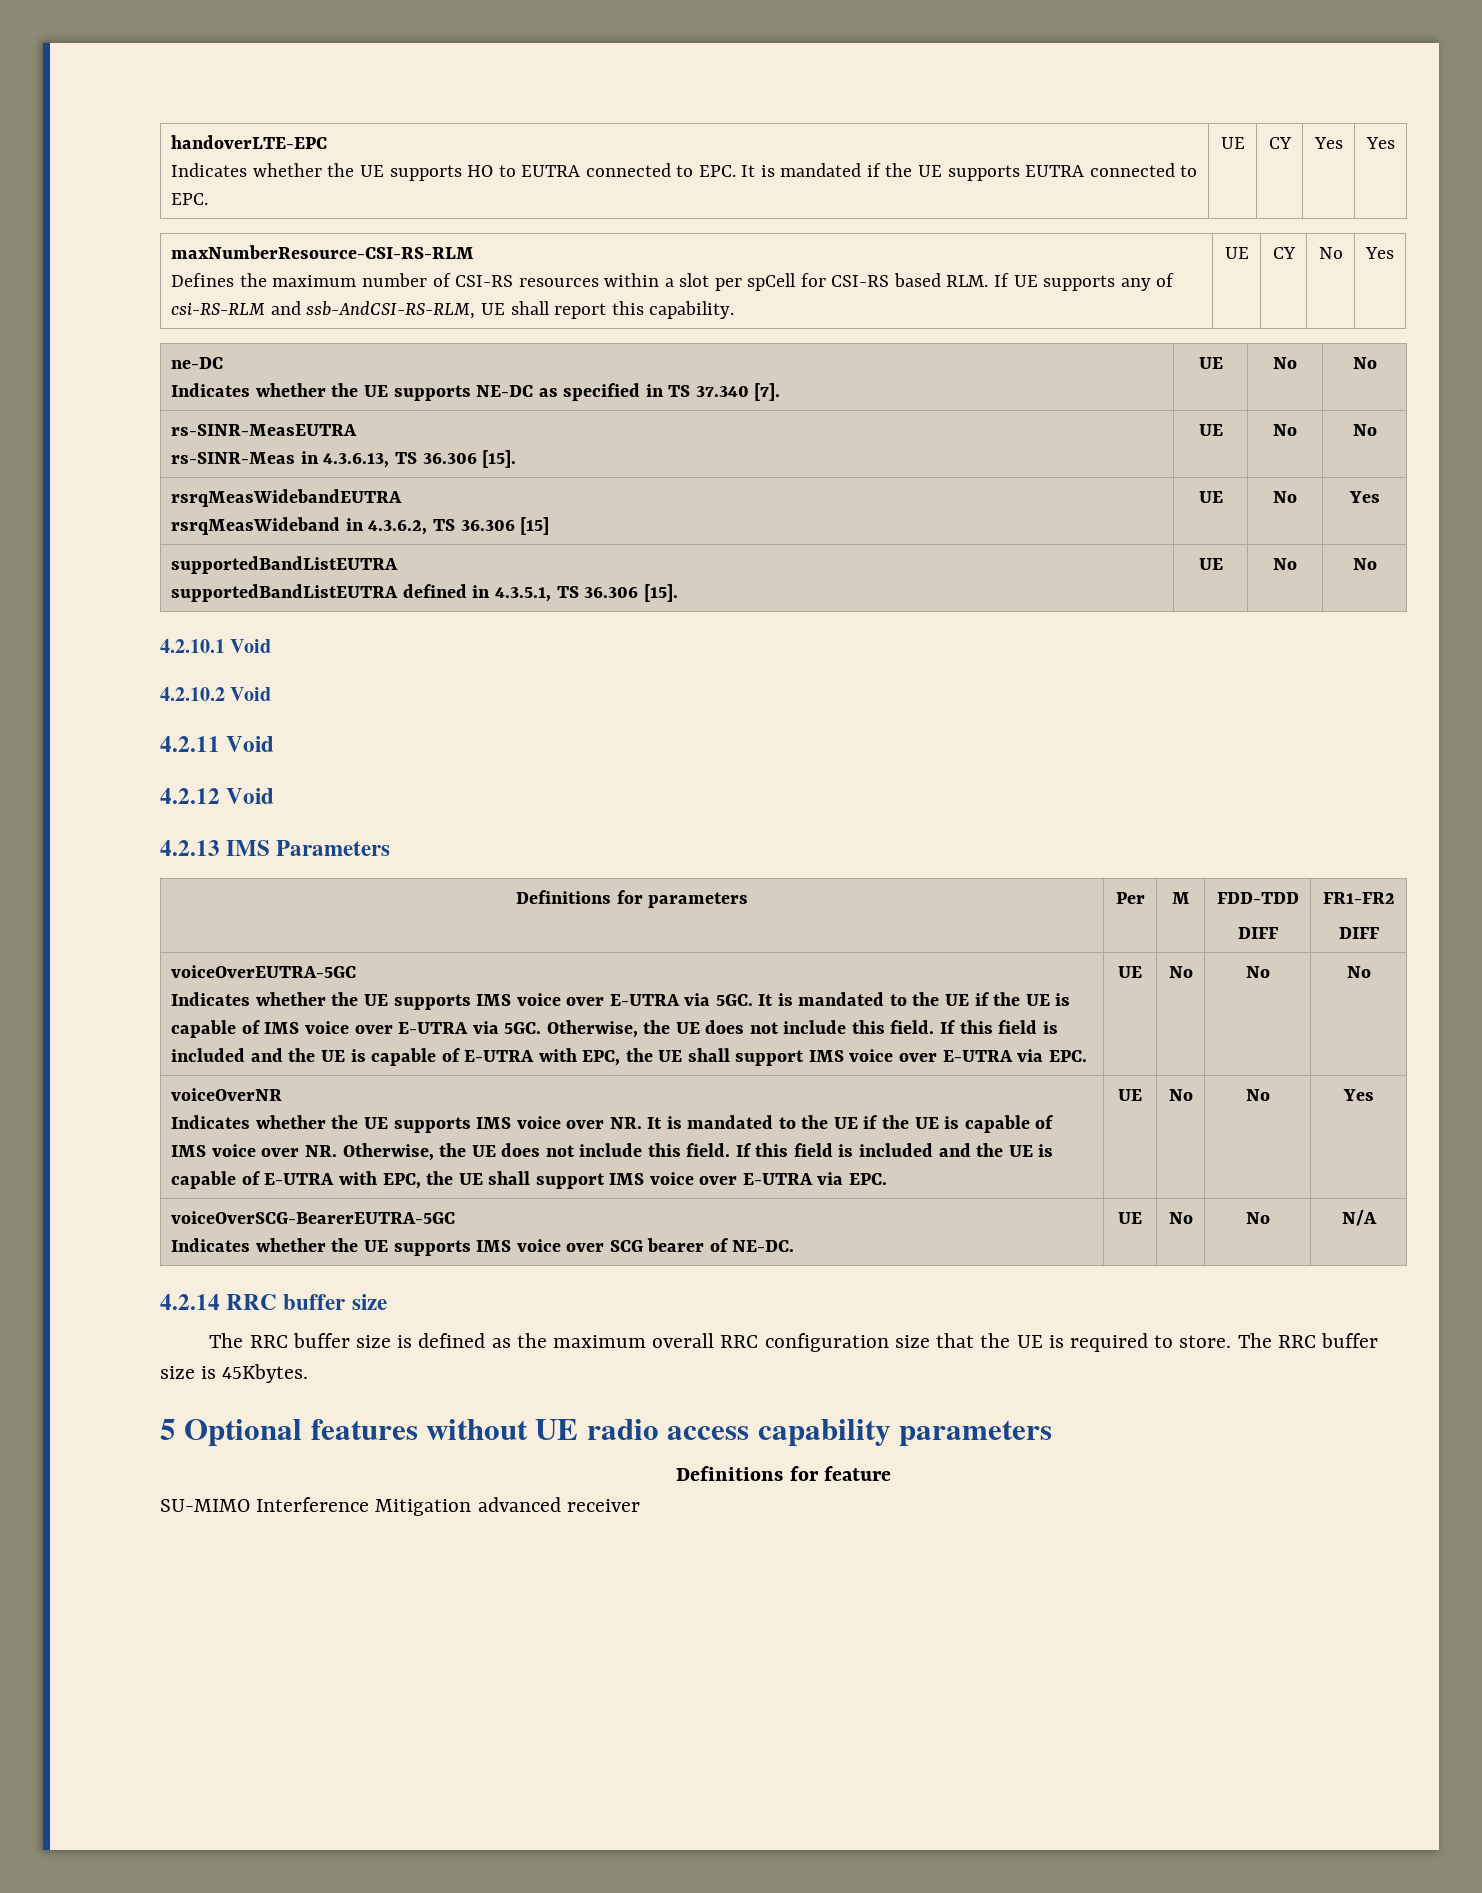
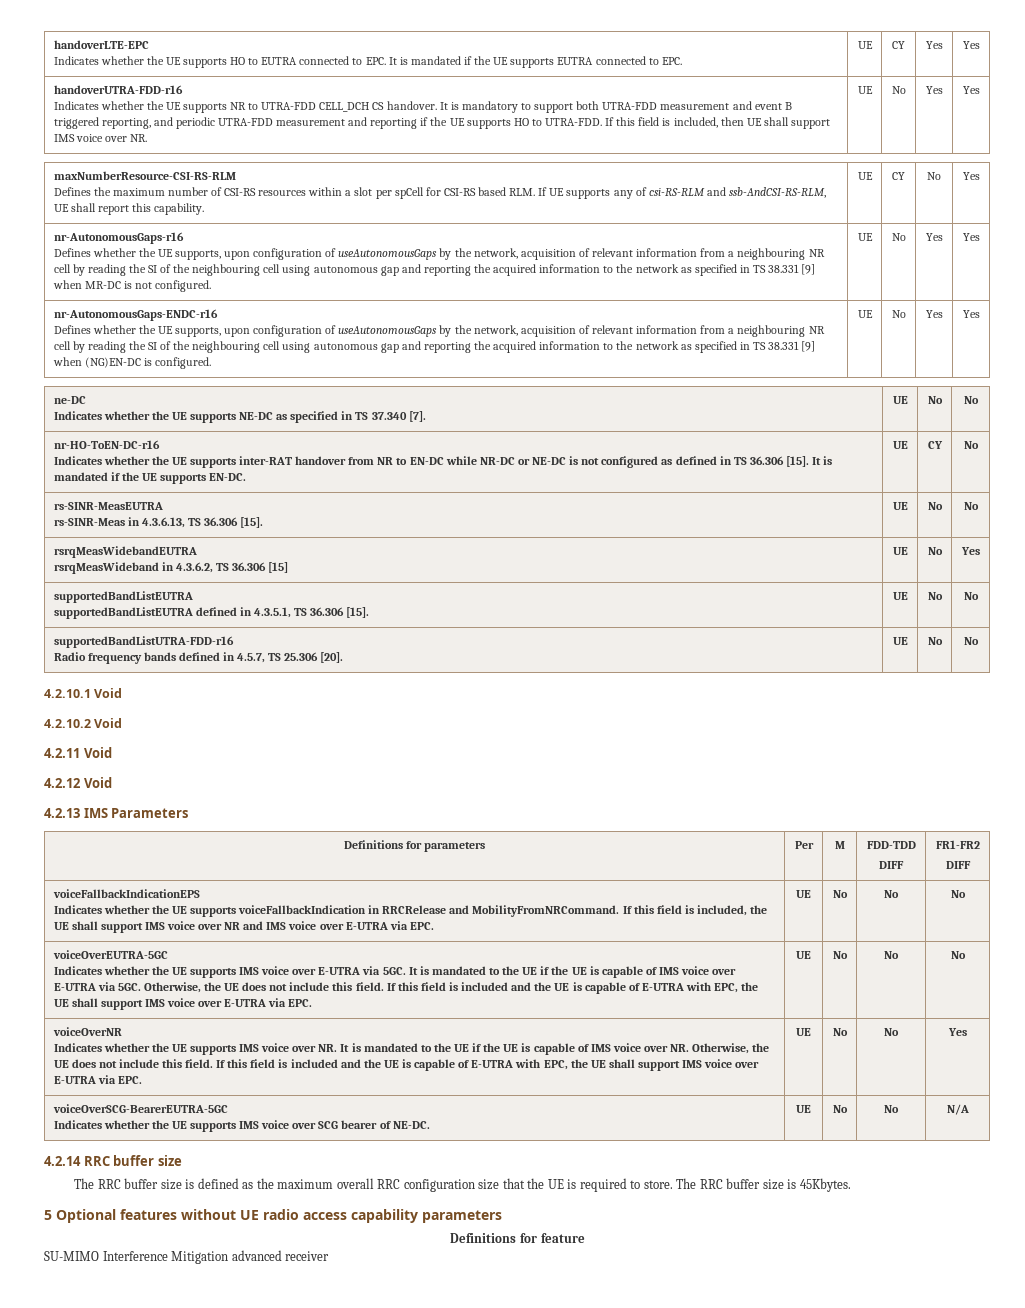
+ handoverUTRA-FDD-r16
+ Indicates whether the UE supports NR to UTRA-FDD CELL_DCH CS handover. It is mandatory to support both UTRA-FDD measurement and event B triggered reporting, and periodic UTRA-FDD measurement and reporting if the UE supports HO to UTRA-FDD. If this field is included, then UE shall support IMS voice over NR. | UE | No | Yes | Yes
+ nr-AutonomousGaps-r16
+ Defines whether the UE supports, upon configuration of useAutonomousGaps by the network, acquisition of relevant information from a neighbouring NR cell by reading the SI of the neighbouring cell using autonomous gap and reporting the acquired information to the network as specified in TS 38.331 [9] when MR-DC is not configured. | UE | No | Yes | Yes
+ nr-AutonomousGaps-ENDC-r16
+ Defines whether the UE supports, upon configuration of useAutonomousGaps by the network, acquisition of relevant information from a neighbouring NR cell by reading the SI of the neighbouring cell using autonomous gap and reporting the acquired information to the network as specified in TS 38.331 [9] when (NG)EN-DC is configured. | UE | No | Yes | Yes
+ nr-HO-ToEN-DC-r16
+ Indicates whether the UE supports inter-RAT handover from NR to EN-DC while NR-DC or NE-DC is not configured as defined in TS 36.306 [15]. It is mandated if the UE supports EN-DC. | UE | CY | No
+ supportedBandListUTRA-FDD-r16
+ Radio frequency bands defined in 4.5.7, TS 25.306 [20]. | UE | No | No
+ voiceFallbackIndicationEPS
+ Indicates whether the UE supports voiceFallbackIndication in RRCRelease and MobilityFromNRCommand. If this field is included, the UE shall support IMS voice over NR and IMS voice over E-UTRA via EPC. | UE | No | No | No

